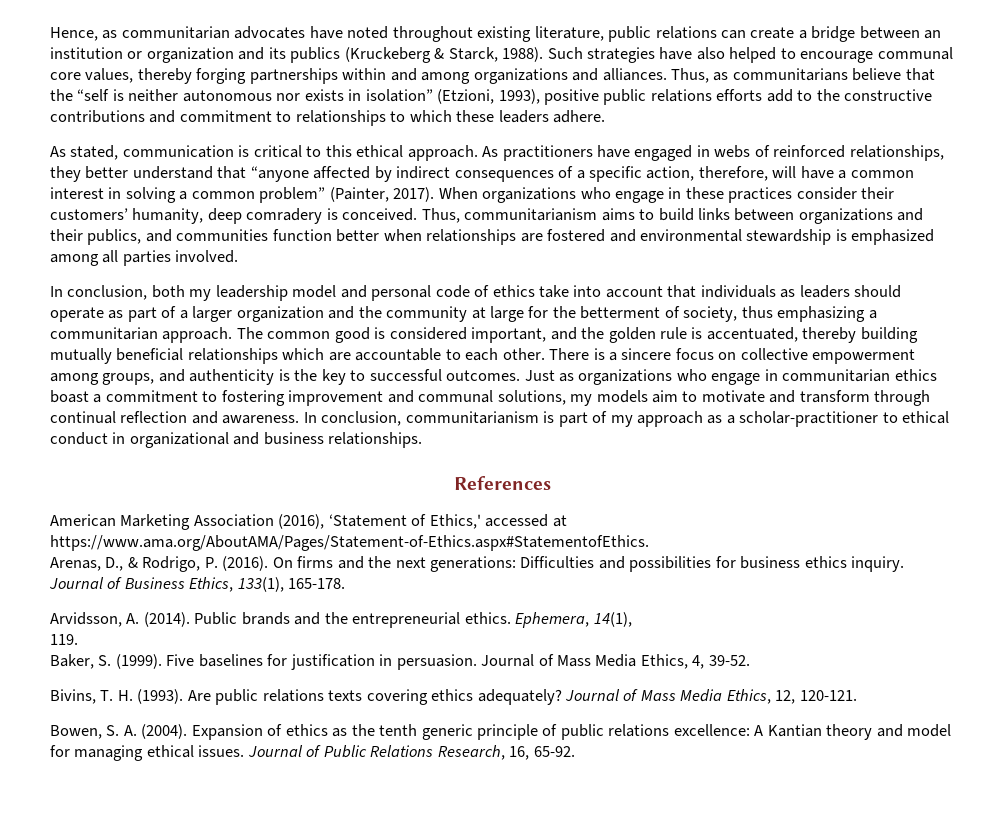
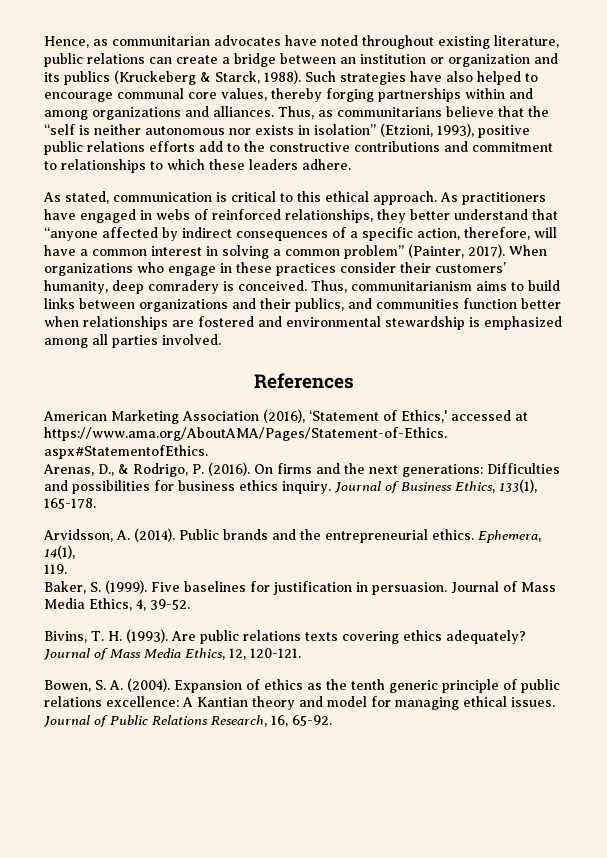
- In conclusion, both my leadership model and personal code of ethics take into account that individuals as leaders should operate as part of a larger organization and the community at large for the betterment of society, thus emphasizing a communitarian approach. The common good is considered important, and the golden rule is accentuated, thereby building mutually beneficial relationships which are accountable to each other. There is a sincere focus on collective empowerment among groups, and authenticity is the key to successful outcomes. Just as organizations who engage in communitarian ethics boast a commitment to fostering improvement and communal solutions, my models aim to motivate and transform through continual reflection and awareness. In conclusion, communitarianism is part of my approach as a scholar-practitioner to ethical conduct in organizational and business relationships.

